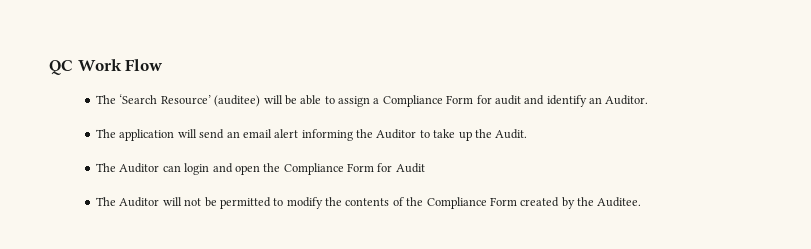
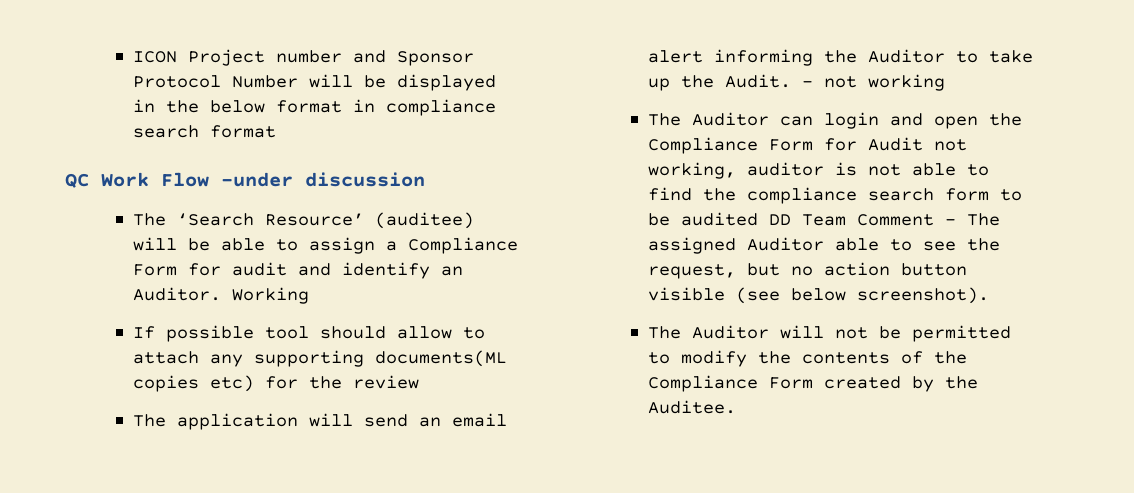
+ ICON Project number and Sponsor Protocol Number will be displayed in the below format in compliance search format
- QC Work Flow
+ QC Work Flow –under discussion
+ Working
+ If possible tool should allow to attach any supporting documents(ML copies etc) for the review
+ – not working
- The Auditor can login and open the Compliance Form for Audit
+ The Auditor can login and open the Compliance Form for Audit not working, auditor is not able to find the compliance search form to be audited DD Team Comment – The assigned Auditor able to see the request, but no action button visible (see below screenshot).

